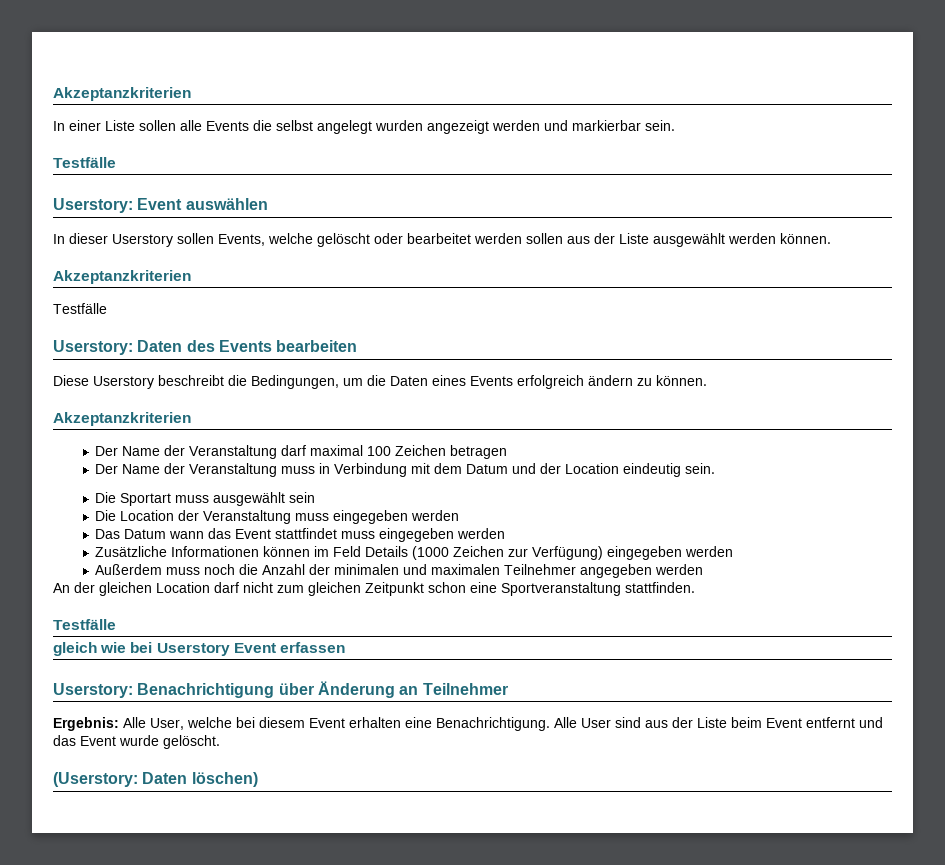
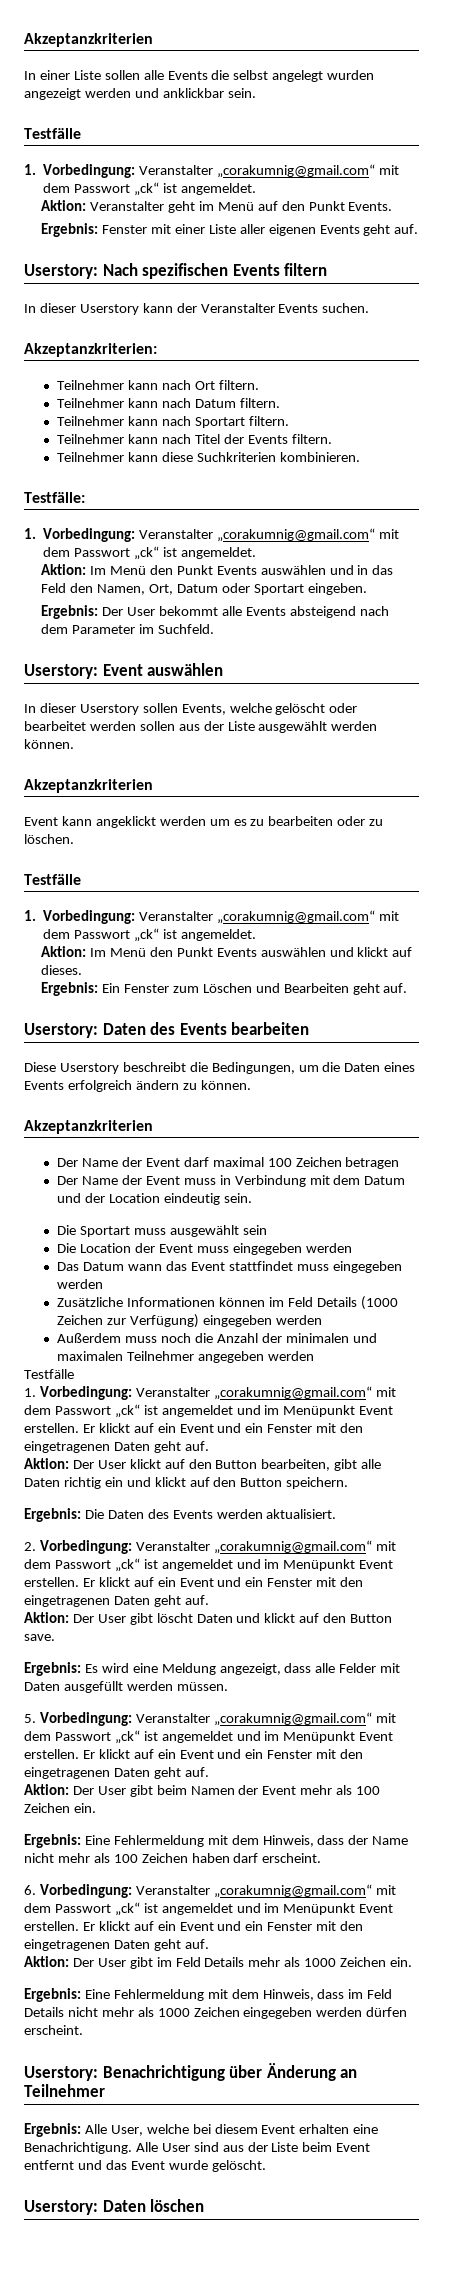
- In einer Liste sollen alle Events die selbst angelegt wurden angezeigt werden und markierbar sein.
+ In einer Liste sollen alle Events die selbst angelegt wurden angezeigt werden und anklickbar sein.
  Testfälle
+ 1. Vorbedingung: Veranstalter „corakumnig@gmail.com“ mit dem Passwort „ck“ ist angemeldet.
+ Aktion: Veranstalter geht im Menü auf den Punkt Events.
+ Ergebnis: Fenster mit einer Liste aller eigenen Events geht auf.
+ Userstory: Nach spezifischen Events filtern
+ In dieser Userstory kann der Veranstalter Events suchen.
+ Akzeptanzkriterien:
+ Teilnehmer kann nach Ort filtern.
+ Teilnehmer kann nach Datum filtern.
+ Teilnehmer kann nach Sportart filtern.
+ Teilnehmer kann nach Titel der Events filtern.
+ Teilnehmer kann diese Suchkriterien kombinieren.
+ Testfälle:
+ 1. Vorbedingung: Veranstalter „corakumnig@gmail.com“ mit dem Passwort „ck“ ist angemeldet.
+ Aktion: Im Menü den Punkt Events auswählen und in das Feld den Namen, Ort, Datum oder Sportart eingeben.
+ Ergebnis: Der User bekommt alle Events absteigend nach dem Parameter im Suchfeld.
  In dieser Userstory sollen Events, welche gelöscht oder bearbeitet werden sollen aus der Liste ausgewählt werden können.
  Akzeptanzkriterien
+ Event kann angeklickt werden um es zu bearbeiten oder zu löschen.
  Testfälle
+ 1. Vorbedingung: Veranstalter „corakumnig@gmail.com“ mit dem Passwort „ck“ ist angemeldet.
+ Aktion: Im Menü den Punkt Events auswählen und klickt auf dieses.
+ Ergebnis: Ein Fenster zum Löschen und Bearbeiten geht auf.
- Der Name der Veranstaltung darf maximal 100 Zeichen betragen
+ Der Name der Event darf maximal 100 Zeichen betragen
- Der Name der Veranstaltung muss in Verbindung mit dem Datum und der Location eindeutig sein.
+ Der Name der Event muss in Verbindung mit dem Datum und der Location eindeutig sein.
- Die Location der Veranstaltung muss eingegeben werden
+ Die Location der Event muss eingegeben werden
  Außerdem muss noch die Anzahl der minimalen und maximalen Teilnehmer angegeben werden
- An der gleichen Location darf nicht zum gleichen Zeitpunkt schon eine Sportveranstaltung stattfinden.
  Testfälle
- gleich wie bei Userstory Event erfassen
+ 1. Vorbedingung: Veranstalter „corakumnig@gmail.com“ mit dem Passwort „ck“ ist angemeldet und im Menüpunkt Event erstellen. Er klickt auf ein Event und ein Fenster mit den eingetragenen Daten geht auf.
+ Aktion: Der User klickt auf den Button bearbeiten, gibt alle Daten richtig ein und klickt auf den Button speichern.
+ Ergebnis: Die Daten des Events werden aktualisiert.
+ 2. Vorbedingung: Veranstalter „corakumnig@gmail.com“ mit dem Passwort „ck“ ist angemeldet und im Menüpunkt Event erstellen. Er klickt auf ein Event und ein Fenster mit den eingetragenen Daten geht auf.
+ Aktion: Der User gibt löscht Daten und klickt auf den Button save.
+ Ergebnis: Es wird eine Meldung angezeigt, dass alle Felder mit Daten ausgefüllt werden müssen.
+ 5. Vorbedingung: Veranstalter „corakumnig@gmail.com“ mit dem Passwort „ck“ ist angemeldet und im Menüpunkt Event erstellen. Er klickt auf ein Event und ein Fenster mit den eingetragenen Daten geht auf.
+ Aktion: Der User gibt beim Namen der Event mehr als 100 Zeichen ein.
+ Ergebnis: Eine Fehlermeldung mit dem Hinweis, dass der Name nicht mehr als 100 Zeichen haben darf erscheint.
+ 6. Vorbedingung: Veranstalter „corakumnig@gmail.com“ mit dem Passwort „ck“ ist angemeldet und im Menüpunkt Event erstellen. Er klickt auf ein Event und ein Fenster mit den eingetragenen Daten geht auf.
+ Aktion: Der User gibt im Feld Details mehr als 1000 Zeichen ein.
+ Ergebnis: Eine Fehlermeldung mit dem Hinweis, dass im Feld Details nicht mehr als 1000 Zeichen eingegeben werden dürfen erscheint.
- (Userstory: Daten löschen)
+ Userstory: Daten löschen

